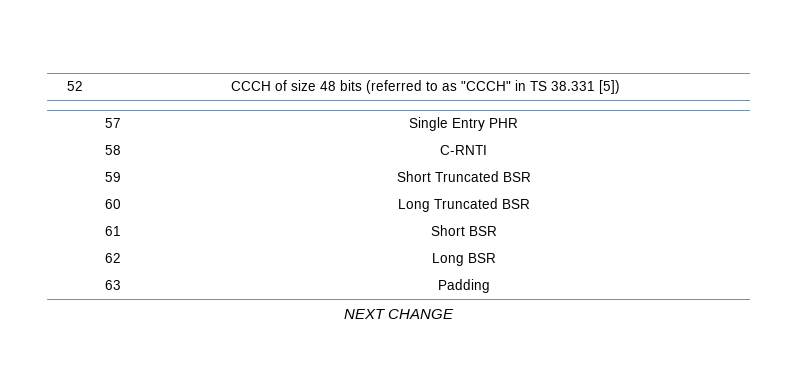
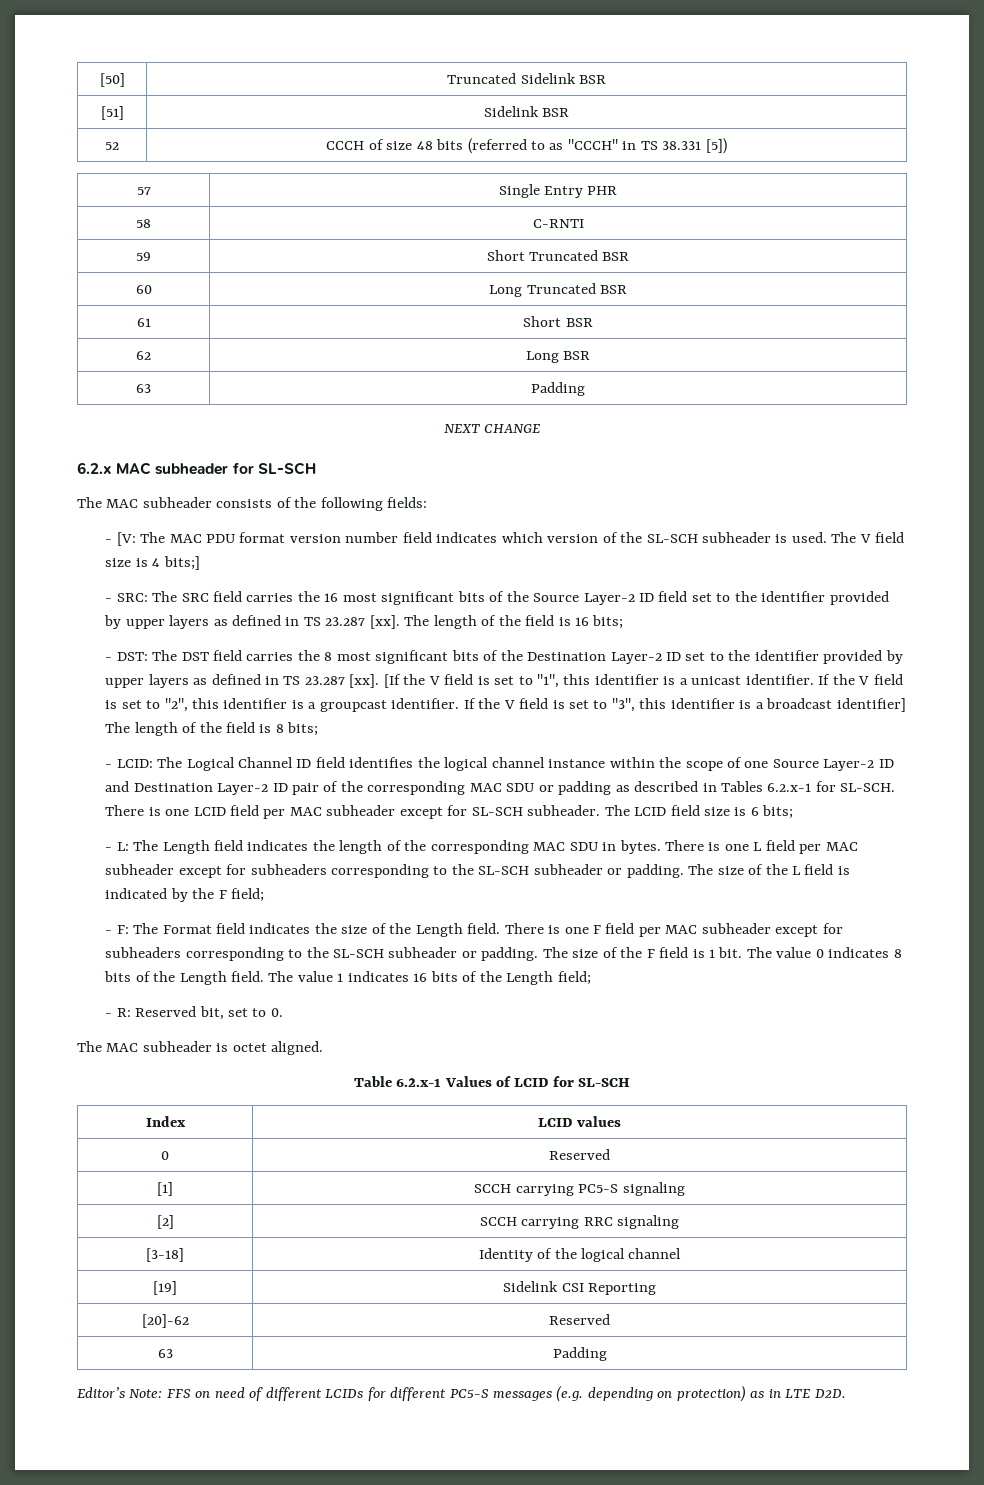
+ [50] | Truncated Sidelink BSR
+ [51] | Sidelink BSR
+ 6.2.x MAC subheader for SL-SCH
+ The MAC subheader consists of the following fields:
+ - [V: The MAC PDU format version number field indicates which version of the SL-SCH subheader is used. The V field size is 4 bits;]
+ - SRC: The SRC field carries the 16 most significant bits of the Source Layer-2 ID field set to the identifier provided by upper layers as defined in TS 23.287 [xx]. The length of the field is 16 bits;
+ - DST: The DST field carries the 8 most significant bits of the Destination Layer-2 ID set to the identifier provided by upper layers as defined in TS 23.287 [xx]. [If the V field is set to "1", this identifier is a unicast identifier. If the V field is set to "2", this identifier is a groupcast identifier. If the V field is set to "3", this identifier is a broadcast identifier] The length of the field is 8 bits;
+ - LCID: The Logical Channel ID field identifies the logical channel instance within the scope of one Source Layer-2 ID and Destination Layer-2 ID pair of the corresponding MAC SDU or padding as described in Tables 6.2.x-1 for SL-SCH. There is one LCID field per MAC subheader except for SL-SCH subheader. The LCID field size is 6 bits;
+ - L: The Length field indicates the length of the corresponding MAC SDU in bytes. There is one L field per MAC subheader except for subheaders corresponding to the SL-SCH subheader or padding. The size of the L field is indicated by the F field;
+ - F: The Format field indicates the size of the Length field. There is one F field per MAC subheader except for subheaders corresponding to the SL-SCH subheader or padding. The size of the F field is 1 bit. The value 0 indicates 8 bits of the Length field. The value 1 indicates 16 bits of the Length field;
+ - R: Reserved bit, set to 0.
+ The MAC subheader is octet aligned.
+ Table 6.2.x-1 Values of LCID for SL-SCH
+ Index | LCID values
+ 0 | Reserved
+ [1] | SCCH carrying PC5-S signaling
+ [2] | SCCH carrying RRC signaling
+ [3-18] | Identity of the logical channel
+ [19] | Sidelink CSI Reporting
+ [20]-62 | Reserved
+ 63 | Padding
+ Editor’s Note: FFS on need of different LCIDs for different PC5-S messages (e.g. depending on protection) as in LTE D2D.

